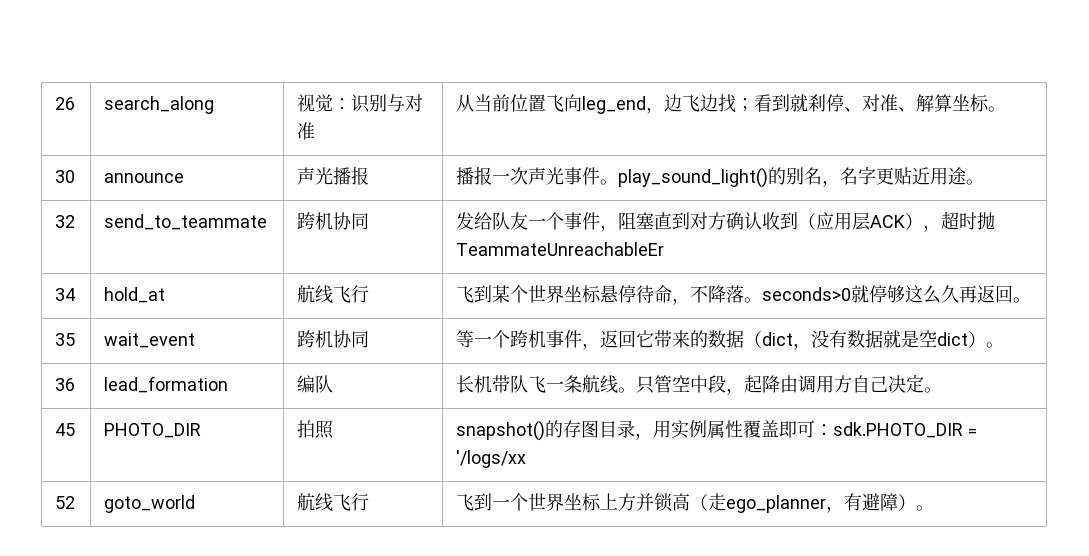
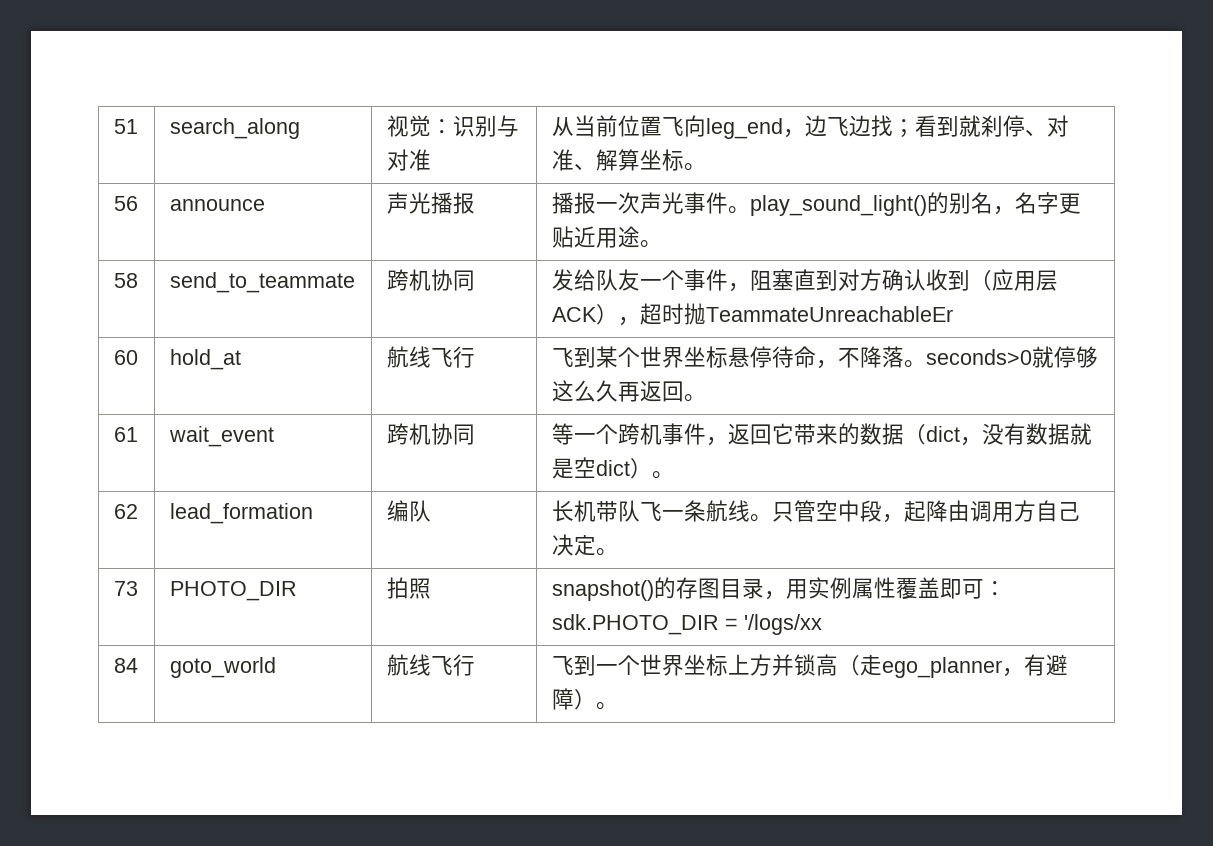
- 26 | search_along | 视觉：识别与对准 | 从当前位置飞向leg_end，边飞边找；看到就刹停、对准、解算坐标。
+ 51 | search_along | 视觉：识别与对准 | 从当前位置飞向leg_end，边飞边找；看到就刹停、对准、解算坐标。
- 30 | announce | 声光播报 | 播报一次声光事件。play_sound_light()的别名，名字更贴近用途。
+ 56 | announce | 声光播报 | 播报一次声光事件。play_sound_light()的别名，名字更贴近用途。
- 32 | send_to_teammate | 跨机协同 | 发给队友一个事件，阻塞直到对方确认收到（应用层ACK），超时抛TeammateUnreachableEr
+ 58 | send_to_teammate | 跨机协同 | 发给队友一个事件，阻塞直到对方确认收到（应用层ACK），超时抛TeammateUnreachableEr
- 34 | hold_at | 航线飞行 | 飞到某个世界坐标悬停待命，不降落。seconds>0就停够这么久再返回。
+ 60 | hold_at | 航线飞行 | 飞到某个世界坐标悬停待命，不降落。seconds>0就停够这么久再返回。
- 35 | wait_event | 跨机协同 | 等一个跨机事件，返回它带来的数据（dict，没有数据就是空dict）。
+ 61 | wait_event | 跨机协同 | 等一个跨机事件，返回它带来的数据（dict，没有数据就是空dict）。
- 36 | lead_formation | 编队 | 长机带队飞一条航线。只管空中段，起降由调用方自己决定。
+ 62 | lead_formation | 编队 | 长机带队飞一条航线。只管空中段，起降由调用方自己决定。
- 45 | PHOTO_DIR | 拍照 | snapshot()的存图目录，用实例属性覆盖即可：sdk.PHOTO_DIR = '/logs/xx
+ 73 | PHOTO_DIR | 拍照 | snapshot()的存图目录，用实例属性覆盖即可：sdk.PHOTO_DIR = '/logs/xx
- 52 | goto_world | 航线飞行 | 飞到一个世界坐标上方并锁高（走ego_planner，有避障）。
+ 84 | goto_world | 航线飞行 | 飞到一个世界坐标上方并锁高（走ego_planner，有避障）。

